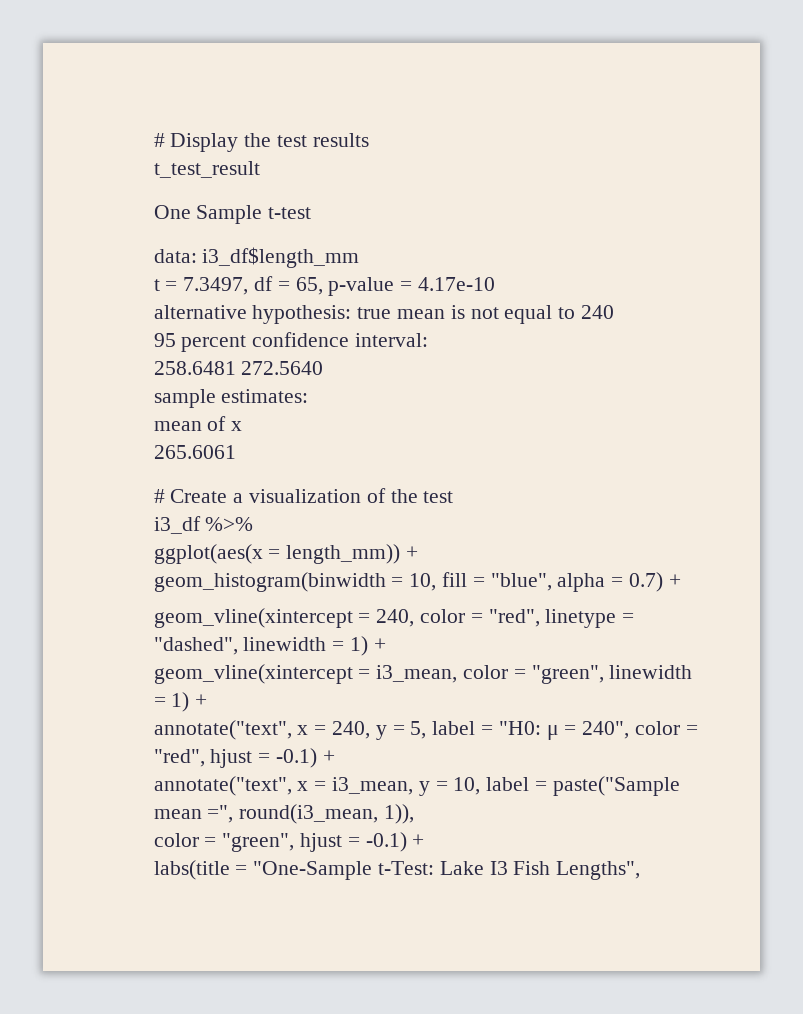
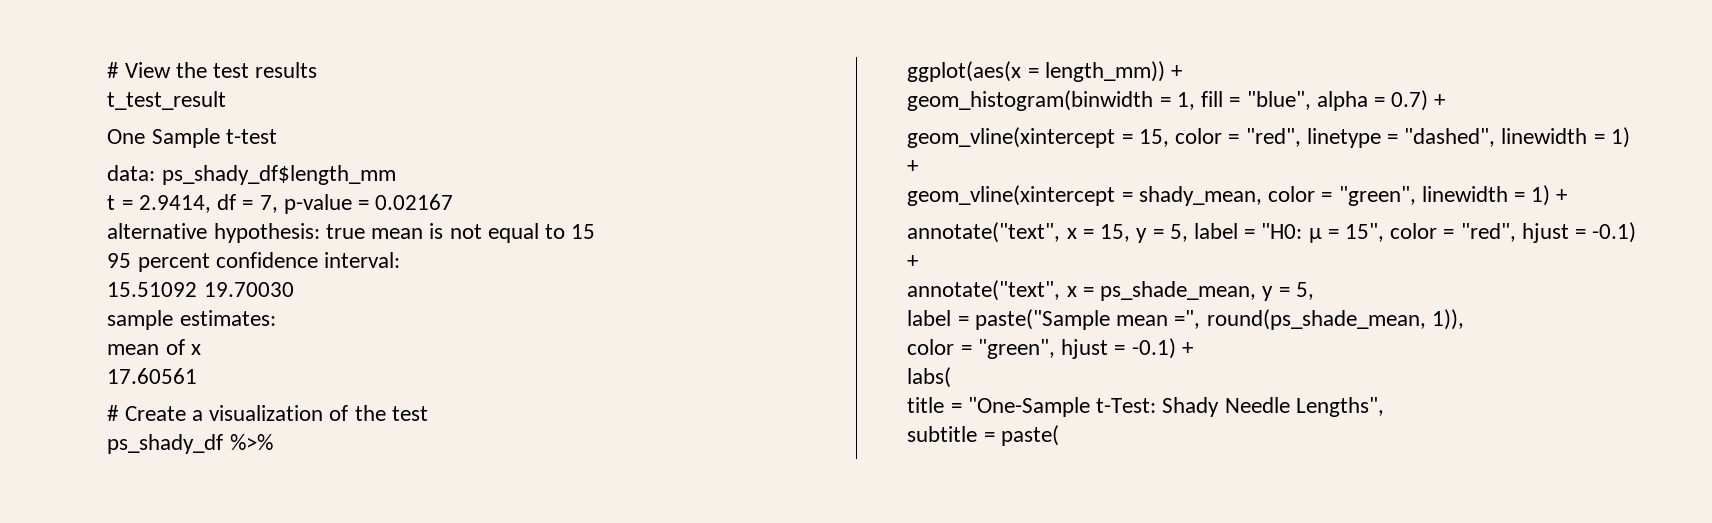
- # Display the test results
+ # View the test results
- data: i3_df$length_mm
+ data: ps_shady_df$length_mm
- t = 7.3497, df = 65, p-value = 4.17e-10
+ t = 2.9414, df = 7, p-value = 0.02167
- alternative hypothesis: true mean is not equal to 240
+ alternative hypothesis: true mean is not equal to 15
- 258.6481 272.5640
+ 15.51092 19.70030
- 265.6061
+ 17.60561
- i3_df %>%
+ ps_shady_df %>%
- geom_histogram(binwidth = 10, fill = "blue", alpha = 0.7) +
+ geom_histogram(binwidth = 1, fill = "blue", alpha = 0.7) +
- geom_vline(xintercept = 240, color = "red", linetype = "dashed", linewidth = 1) +
+ geom_vline(xintercept = 15, color = "red", linetype = "dashed", linewidth = 1) +
- geom_vline(xintercept = i3_mean, color = "green", linewidth = 1) +
+ geom_vline(xintercept = shady_mean, color = "green", linewidth = 1) +
- annotate("text", x = 240, y = 5, label = "H0: μ = 240", color = "red", hjust = -0.1) +
+ annotate("text", x = 15, y = 5, label = "H0: μ = 15", color = "red", hjust = -0.1) +
- annotate("text", x = i3_mean, y = 10, label = paste("Sample mean =", round(i3_mean, 1)),
+ annotate("text", x = ps_shade_mean, y = 5,
+ label = paste("Sample mean =", round(ps_shade_mean, 1)),
- labs(title = "One-Sample t-Test: Lake I3 Fish Lengths",
+ labs(
+ title = "One-Sample t-Test: Shady Needle Lengths",
+ subtitle = paste(

